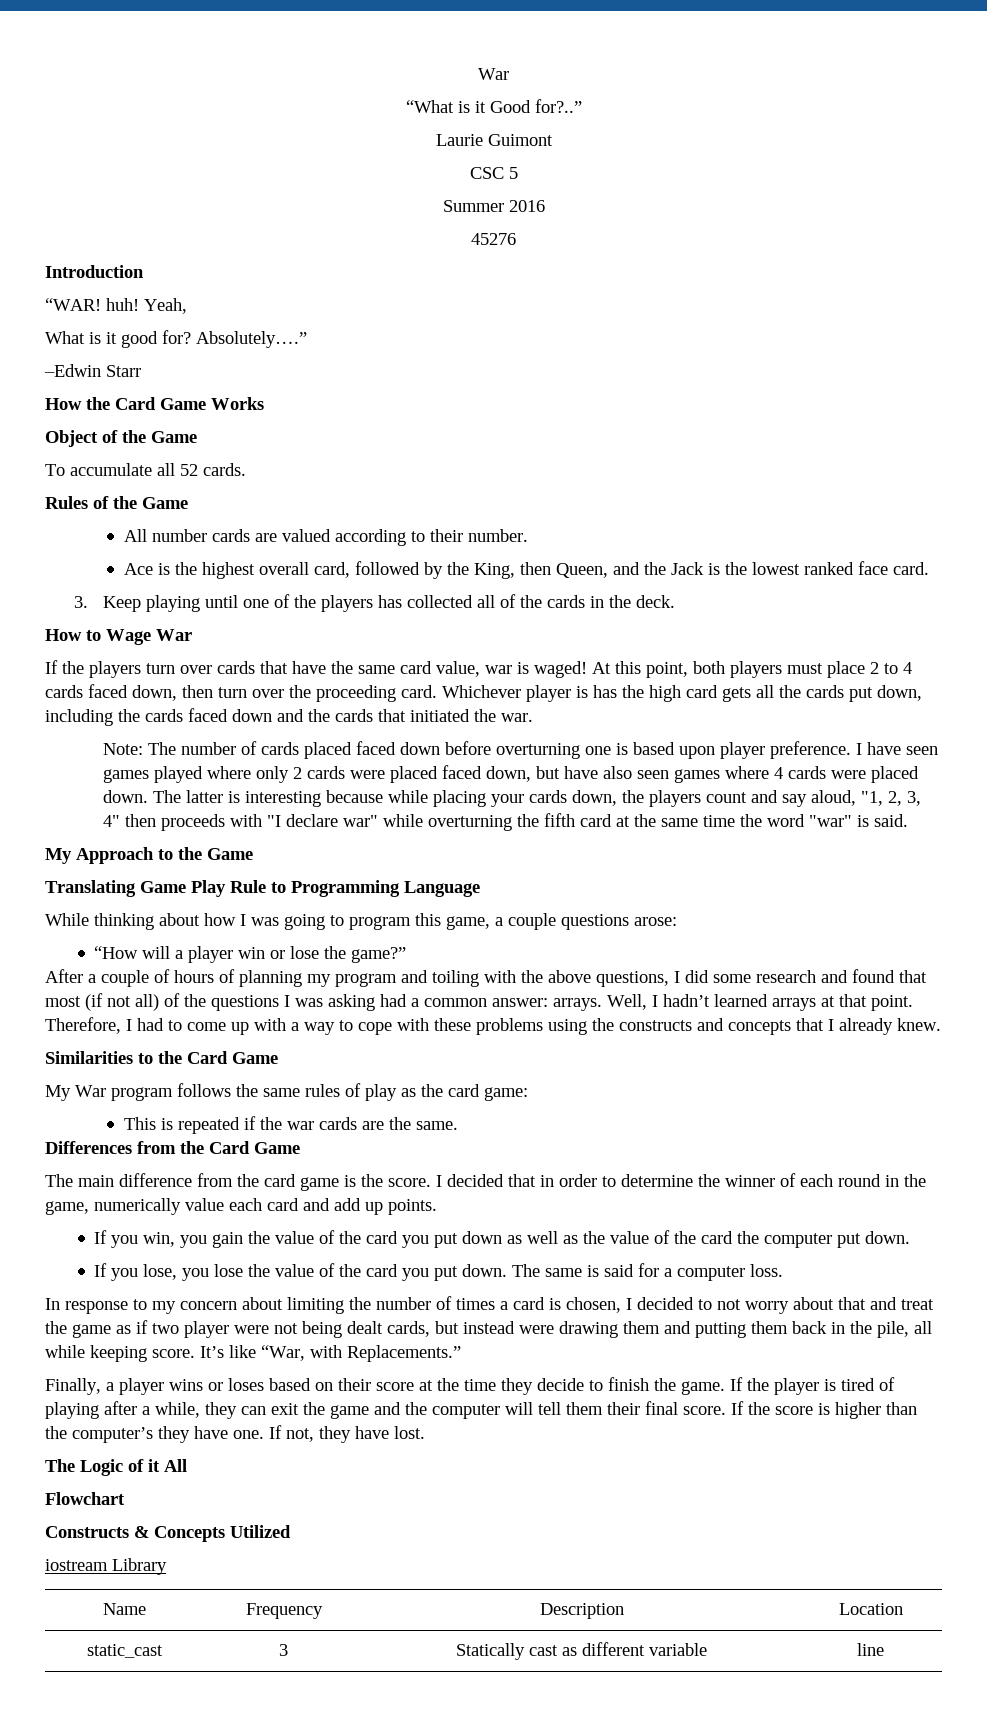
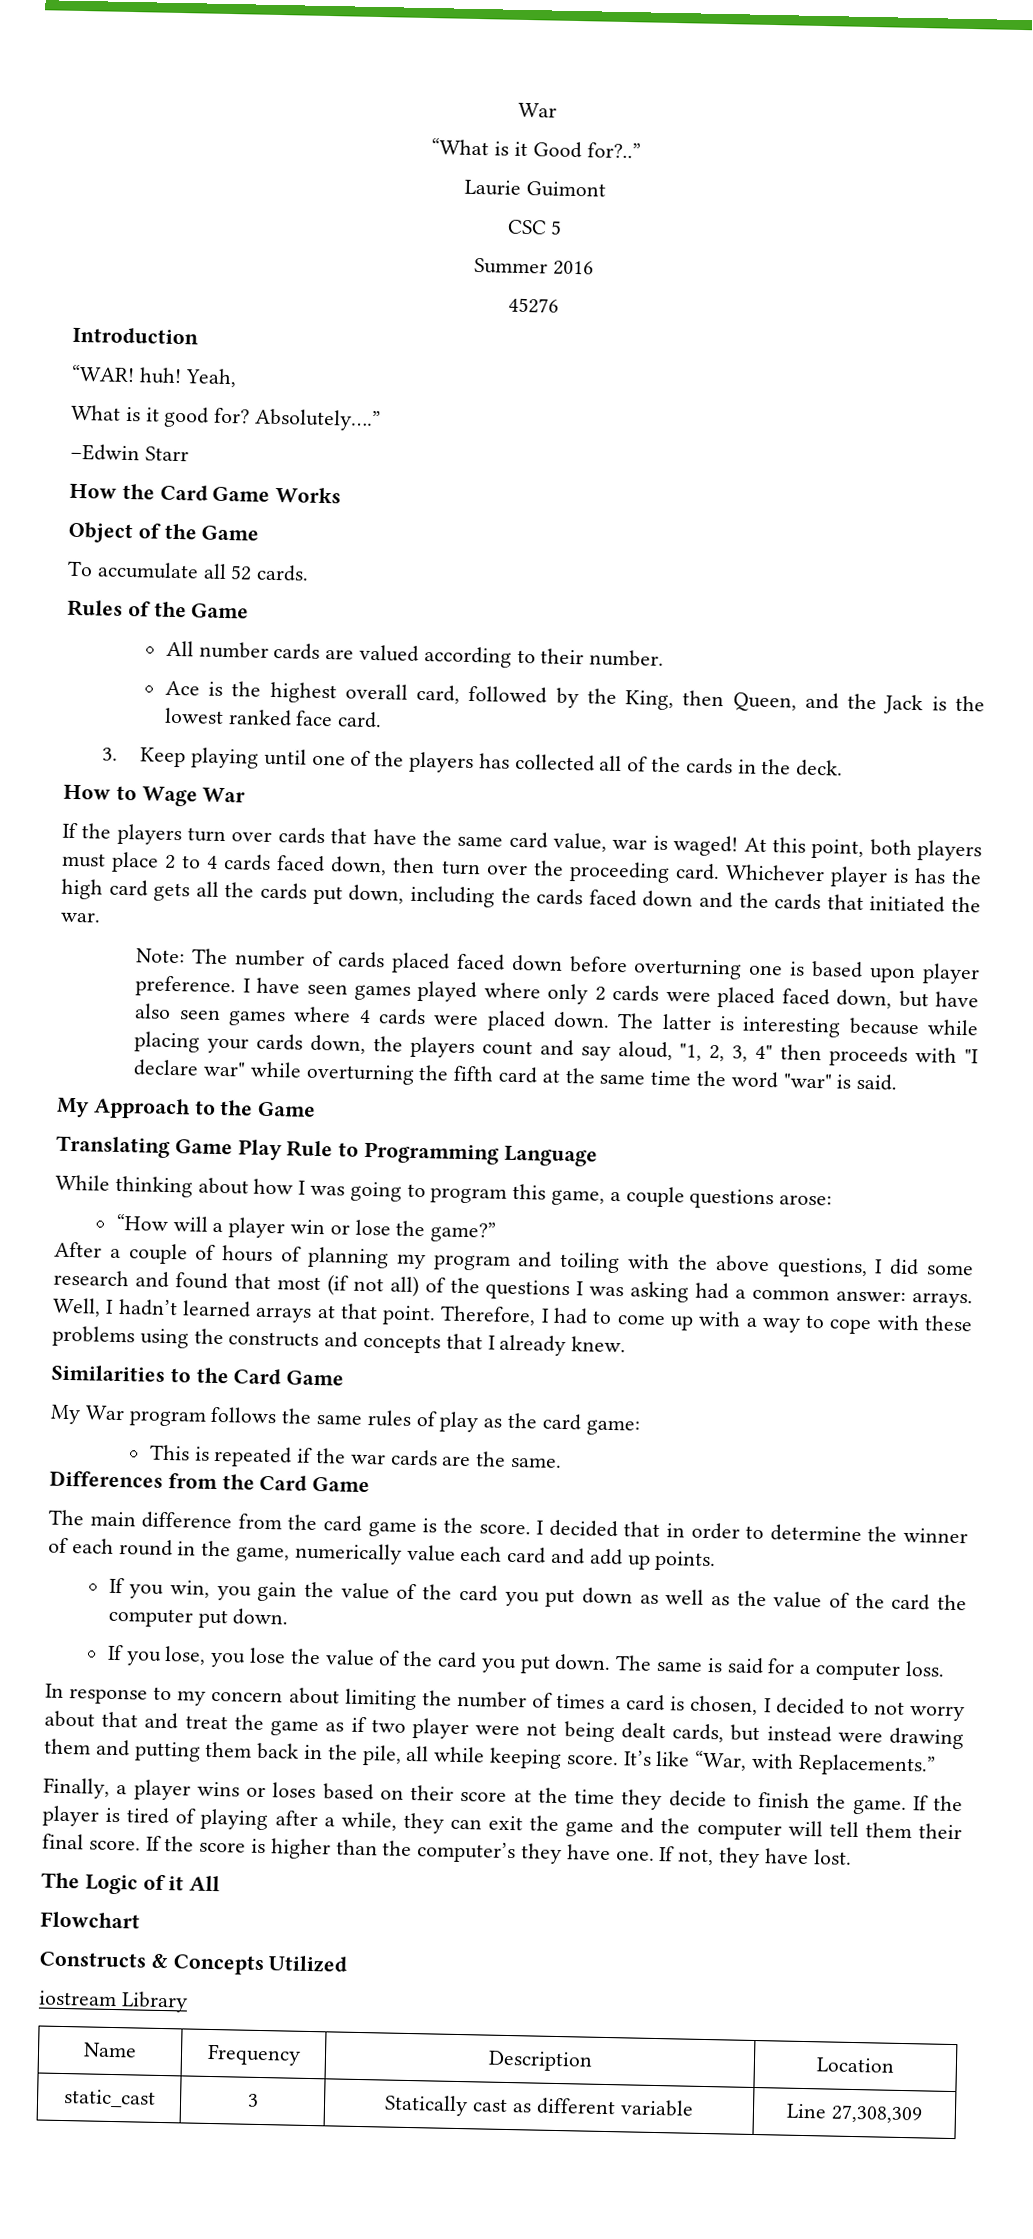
- static_cast | 3 | Statically cast as different variable | line
+ static_cast | 3 | Statically cast as different variable | Line 27,308,309

